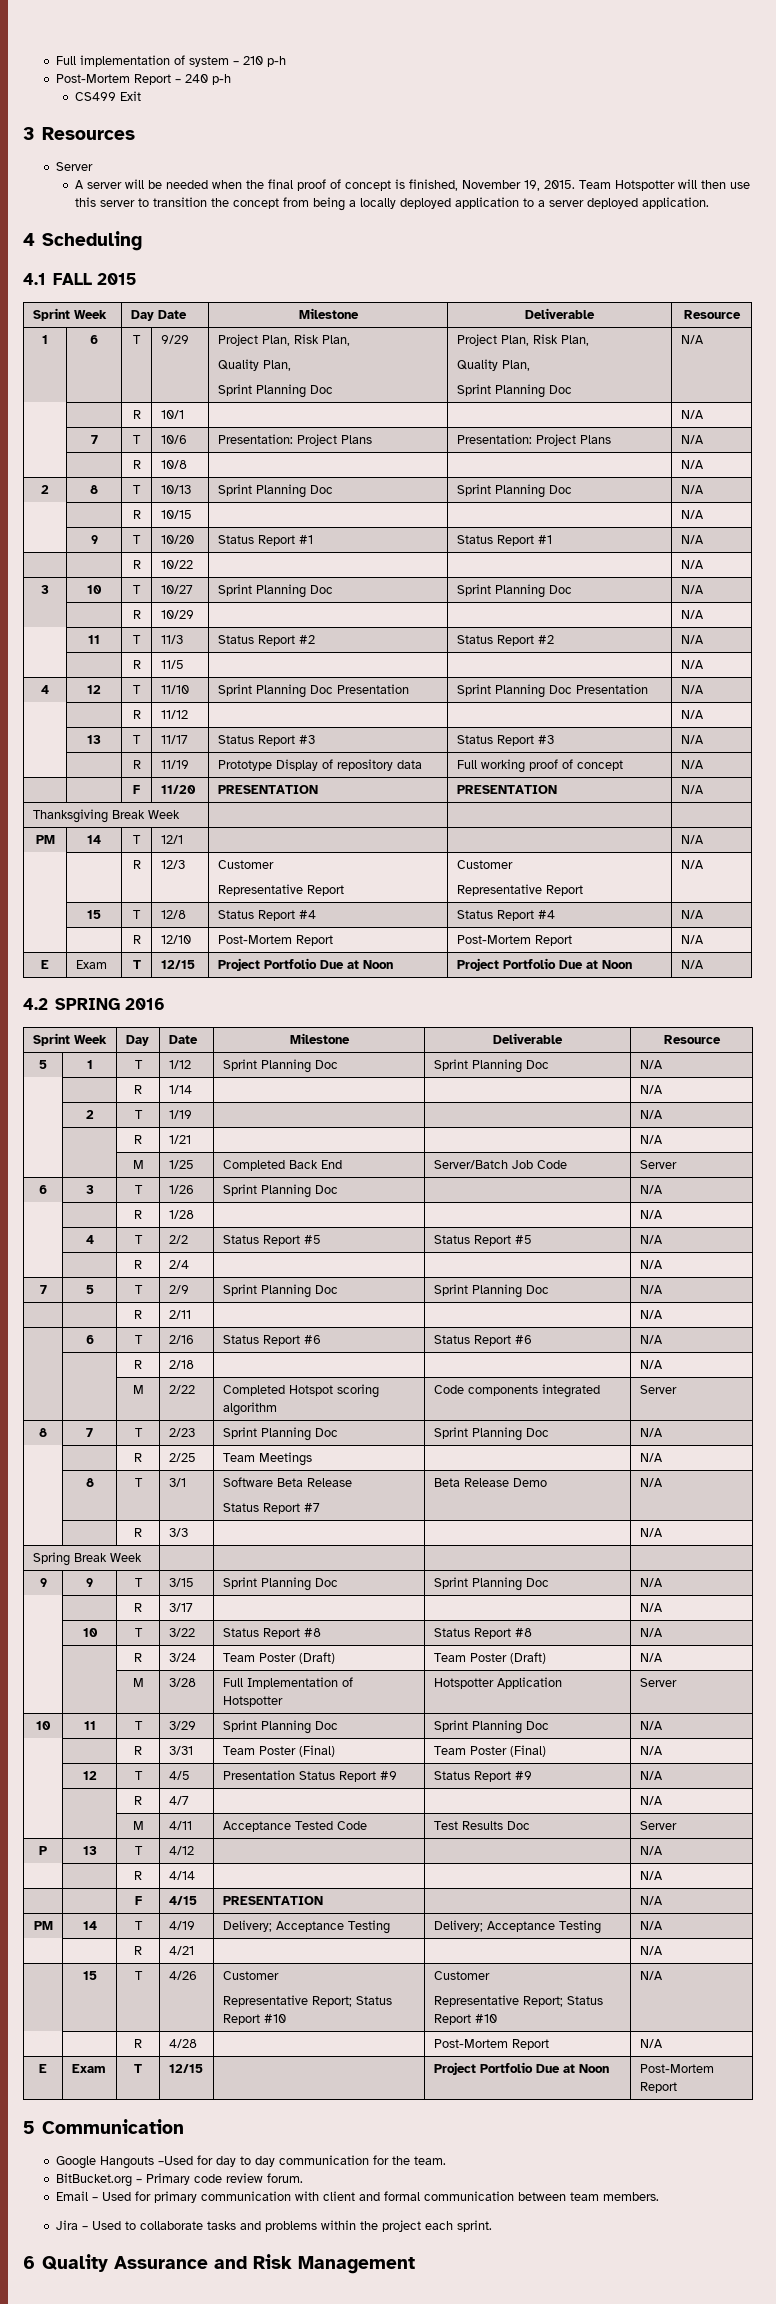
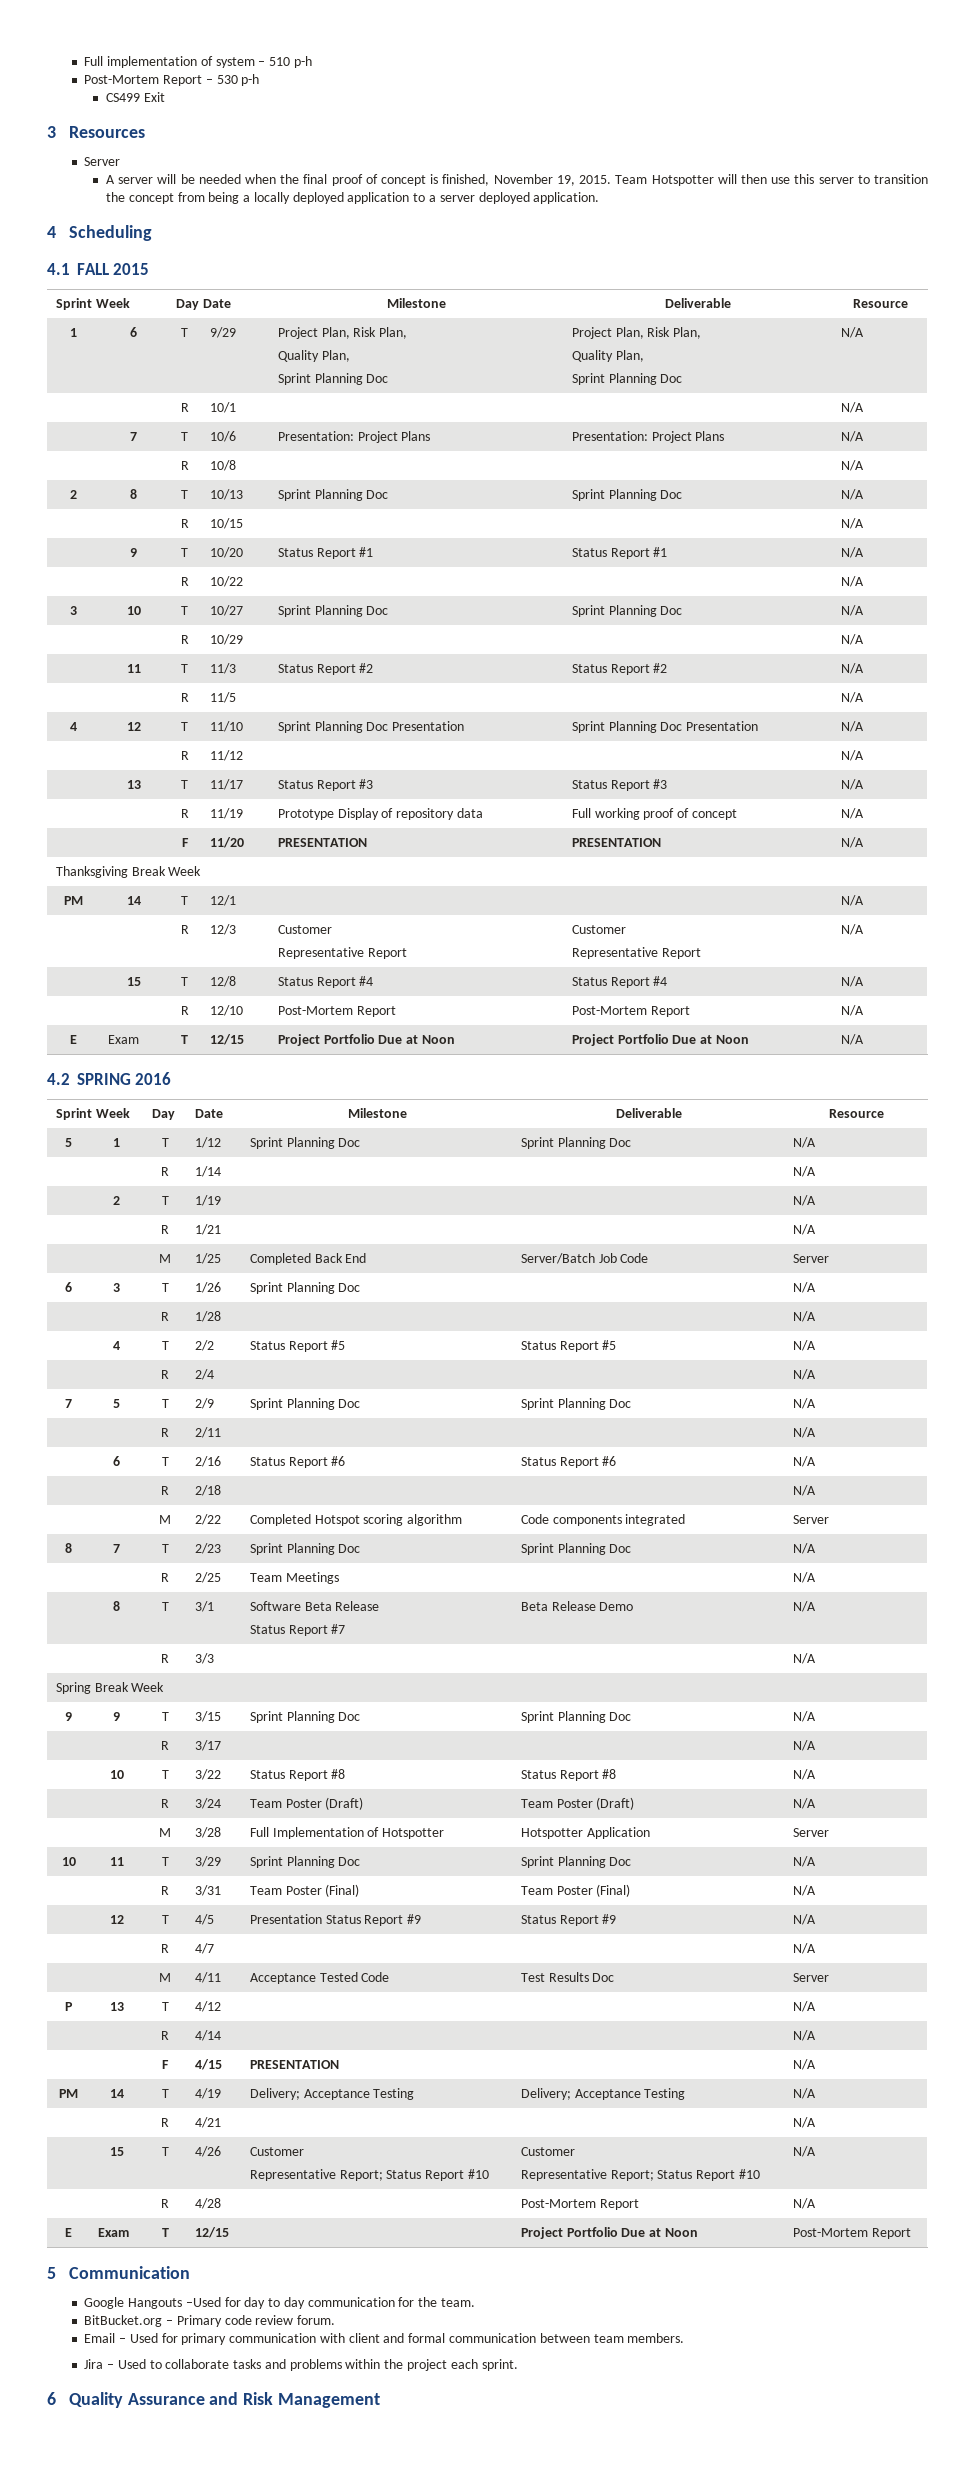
- Full implementation of system – 210 p-h
+ Full implementation of system – 510 p-h
- Post-Mortem Report – 240 p-h
+ Post-Mortem Report – 530 p-h

